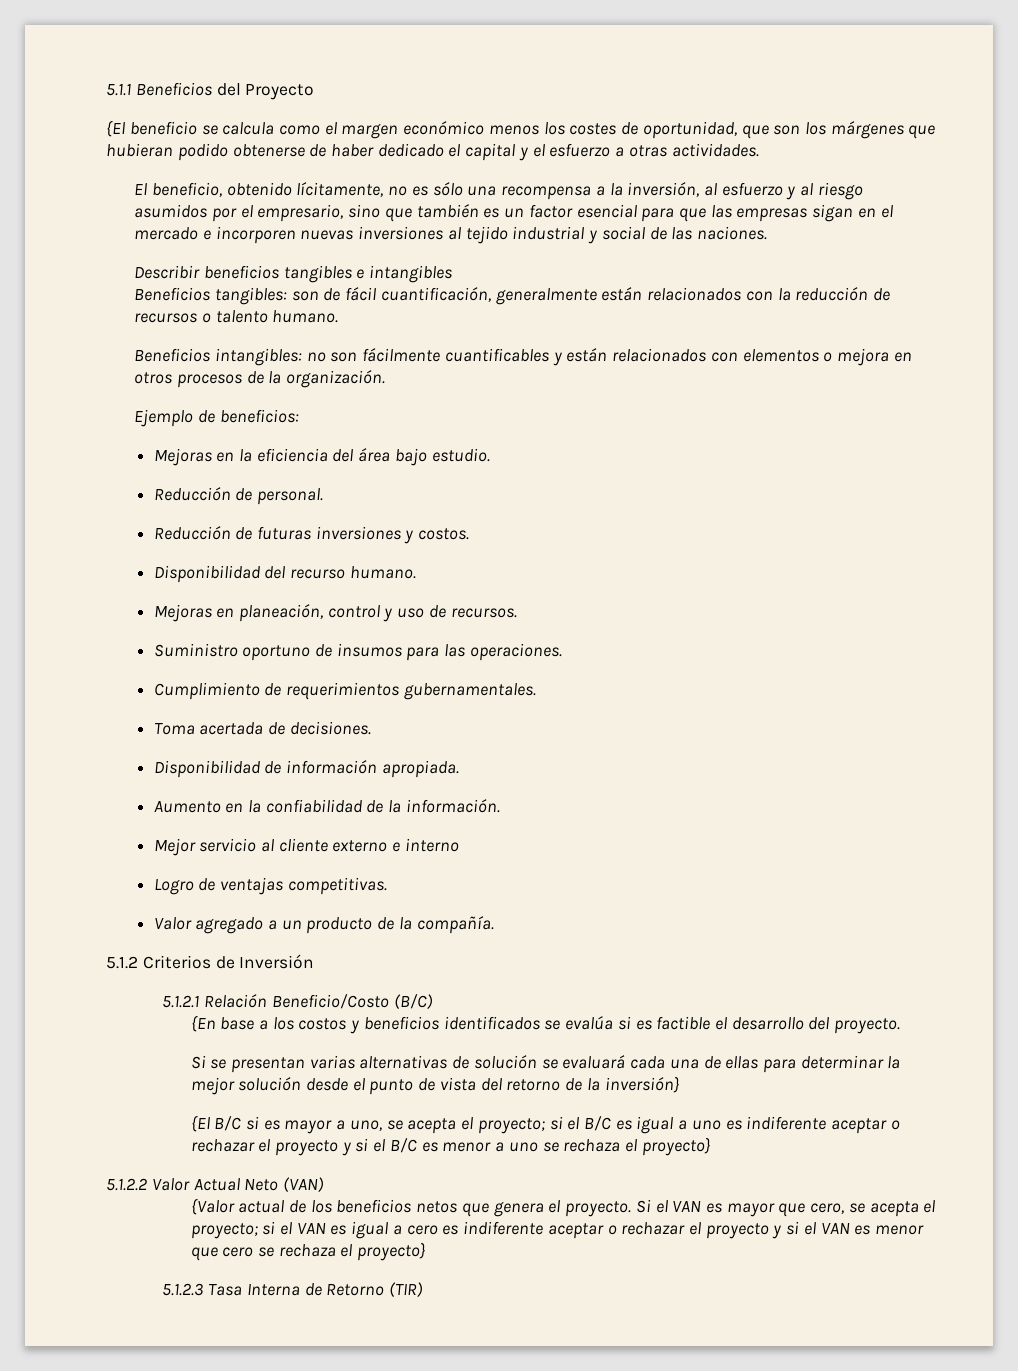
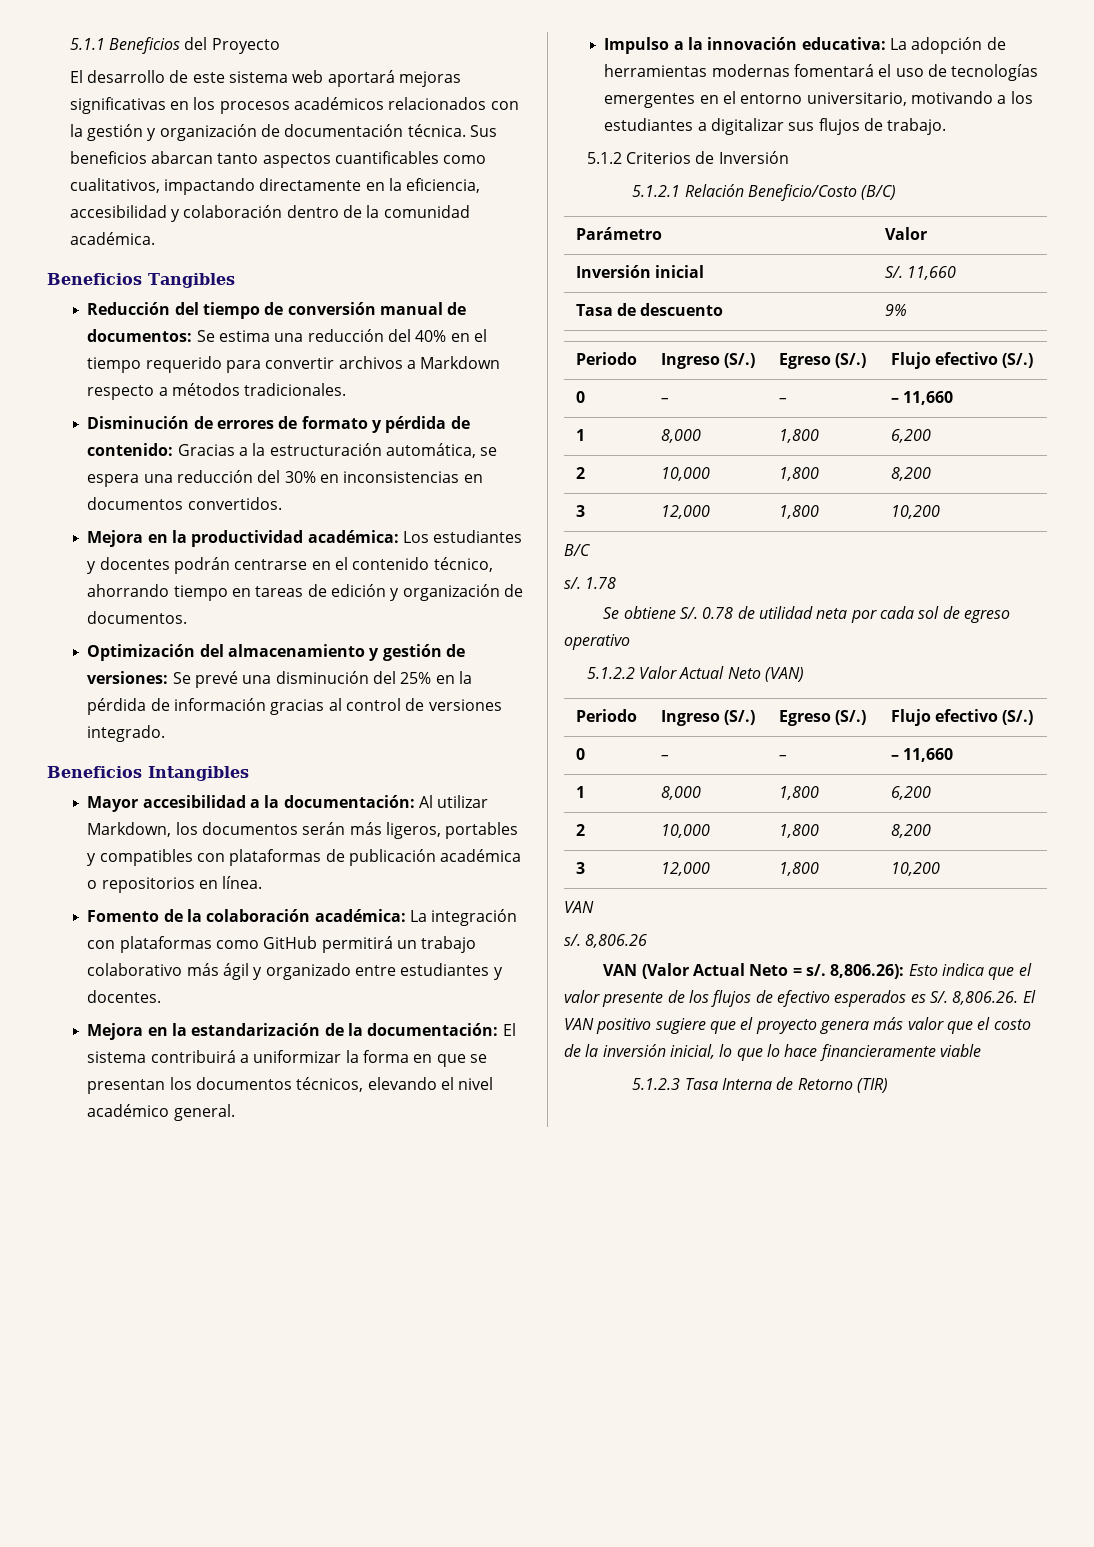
- {El beneficio se calcula como el margen económico menos los costes de oportunidad, que son los márgenes que hubieran podido obtenerse de haber dedicado el capital y el esfuerzo a otras actividades.
- El beneficio, obtenido lícitamente, no es sólo una recompensa a la inversión, al esfuerzo y al riesgo asumidos por el empresario, sino que también es un factor esencial para que las empresas sigan en el mercado e incorporen nuevas inversiones al tejido industrial y social de las naciones.
- Describir beneficios tangibles e intangibles
- Beneficios tangibles: son de fácil cuantificación, generalmente están relacionados con la reducción de recursos o talento humano.
- Beneficios intangibles: no son fácilmente cuantificables y están relacionados con elementos o mejora en otros procesos de la organización.
- Ejemplo de beneficios:
- Mejoras en la eficiencia del área bajo estudio.
- Reducción de personal.
- Reducción de futuras inversiones y costos.
- Disponibilidad del recurso humano.
- Mejoras en planeación, control y uso de recursos.
- Suministro oportuno de insumos para las operaciones.
- Cumplimiento de requerimientos gubernamentales.
- Toma acertada de decisiones.
- Disponibilidad de información apropiada.
- Aumento en la confiabilidad de la información.
- Mejor servicio al cliente externo e interno
- Logro de ventajas competitivas.
- Valor agregado a un producto de la compañía.
+ El desarrollo de este sistema web aportará mejoras significativas en los procesos académicos relacionados con la gestión y organización de documentación técnica. Sus beneficios abarcan tanto aspectos cuantificables como cualitativos, impactando directamente en la eficiencia, accesibilidad y colaboración dentro de la comunidad académica.
+ Beneficios Tangibles
+ Reducción del tiempo de conversión manual de documentos: Se estima una reducción del 40% en el tiempo requerido para convertir archivos a Markdown respecto a métodos tradicionales.
+ Disminución de errores de formato y pérdida de contenido: Gracias a la estructuración automática, se espera una reducción del 30% en inconsistencias en documentos convertidos.
+ Mejora en la productividad académica: Los estudiantes y docentes podrán centrarse en el contenido técnico, ahorrando tiempo en tareas de edición y organización de documentos.
+ Optimización del almacenamiento y gestión de versiones: Se prevé una disminución del 25% en la pérdida de información gracias al control de versiones integrado.
+ Beneficios Intangibles
+ Mayor accesibilidad a la documentación: Al utilizar Markdown, los documentos serán más ligeros, portables y compatibles con plataformas de publicación académica o repositorios en línea.
+ Fomento de la colaboración académica: La integración con plataformas como GitHub permitirá un trabajo colaborativo más ágil y organizado entre estudiantes y docentes.
+ Mejora en la estandarización de la documentación: El sistema contribuirá a uniformizar la forma en que se presentan los documentos técnicos, elevando el nivel académico general.
+ Impulso a la innovación educativa: La adopción de herramientas modernas fomentará el uso de tecnologías emergentes en el entorno universitario, motivando a los estudiantes a digitalizar sus flujos de trabajo.
- {En base a los costos y beneficios identificados se evalúa si es factible el desarrollo del proyecto.
- Si se presentan varias alternativas de solución se evaluará cada una de ellas para determinar la mejor solución desde el punto de vista del retorno de la inversión}
- {El B/C si es mayor a uno, se acepta el proyecto; si el B/C es igual a uno es indiferente aceptar o rechazar el proyecto y si el B/C es menor a uno se rechaza el proyecto}
+ Parámetro | Valor
+ Inversión inicial | S/. 11,660
+ Tasa de descuento | 9%
+ Periodo | Ingreso (S/.) | Egreso (S/.) | Flujo efectivo (S/.)
+ 0 | – | – | – 11,660
+ 1 | 8,000 | 1,800 | 6,200
+ 2 | 10,000 | 1,800 | 8,200
+ 3 | 12,000 | 1,800 | 10,200
+ B/C
+ s/. 1.78
+ Se obtiene S/. 0.78 de utilidad neta por cada sol de egreso operativo
  5.1.2.2 Valor Actual Neto (VAN)
- {Valor actual de los beneficios netos que genera el proyecto. Si el VAN es mayor que cero, se acepta el proyecto; si el VAN es igual a cero es indiferente aceptar o rechazar el proyecto y si el VAN es menor que cero se rechaza el proyecto}
+ Periodo | Ingreso (S/.) | Egreso (S/.) | Flujo efectivo (S/.)
+ 0 | – | – | – 11,660
+ 1 | 8,000 | 1,800 | 6,200
+ 2 | 10,000 | 1,800 | 8,200
+ 3 | 12,000 | 1,800 | 10,200
+ VAN
+ s/. 8,806.26
+ VAN (Valor Actual Neto = s/. 8,806.26): Esto indica que el valor presente de los flujos de efectivo esperados es S/. 8,806.26. El VAN positivo sugiere que el proyecto genera más valor que el costo de la inversión inicial, lo que lo hace financieramente viable

